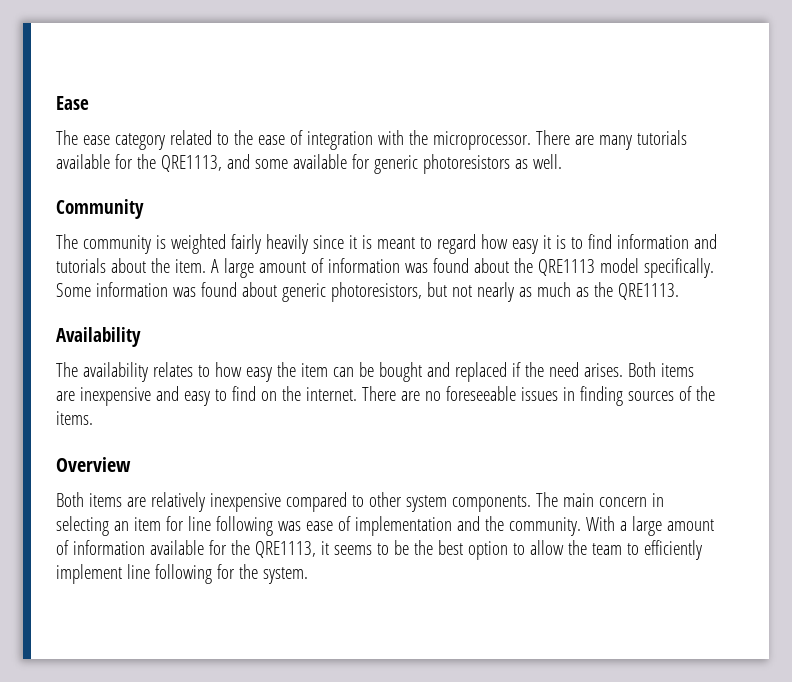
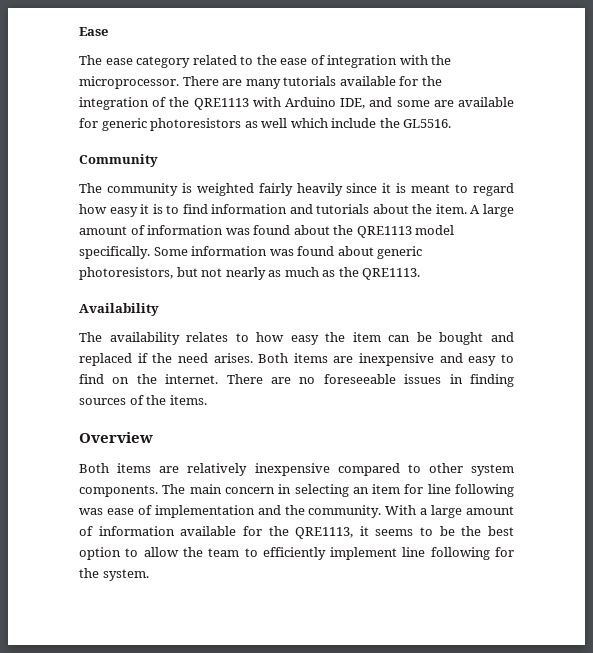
- There are many tutorials available for the QRE1113, and some available for generic photoresistors as well.
+ There are many tutorials available for the integration of the QRE1113 with Arduino IDE, and some are available for generic photoresistors as well which include the GL5516.

